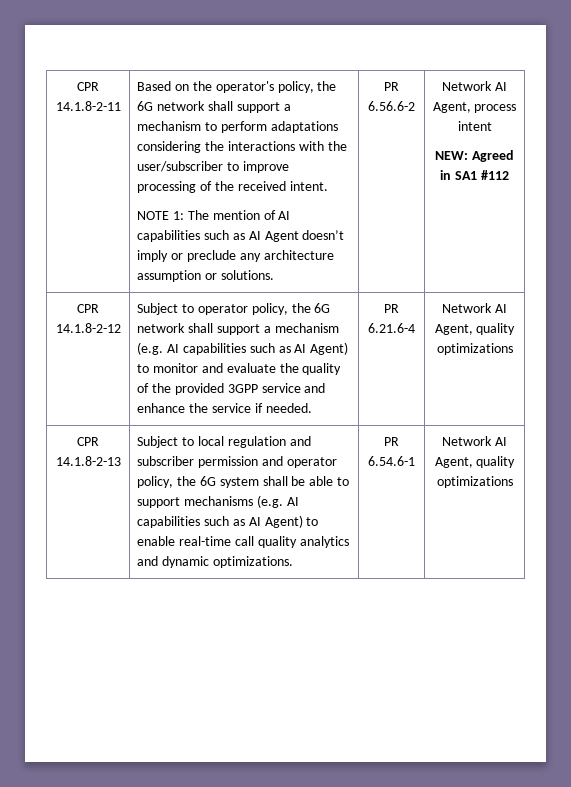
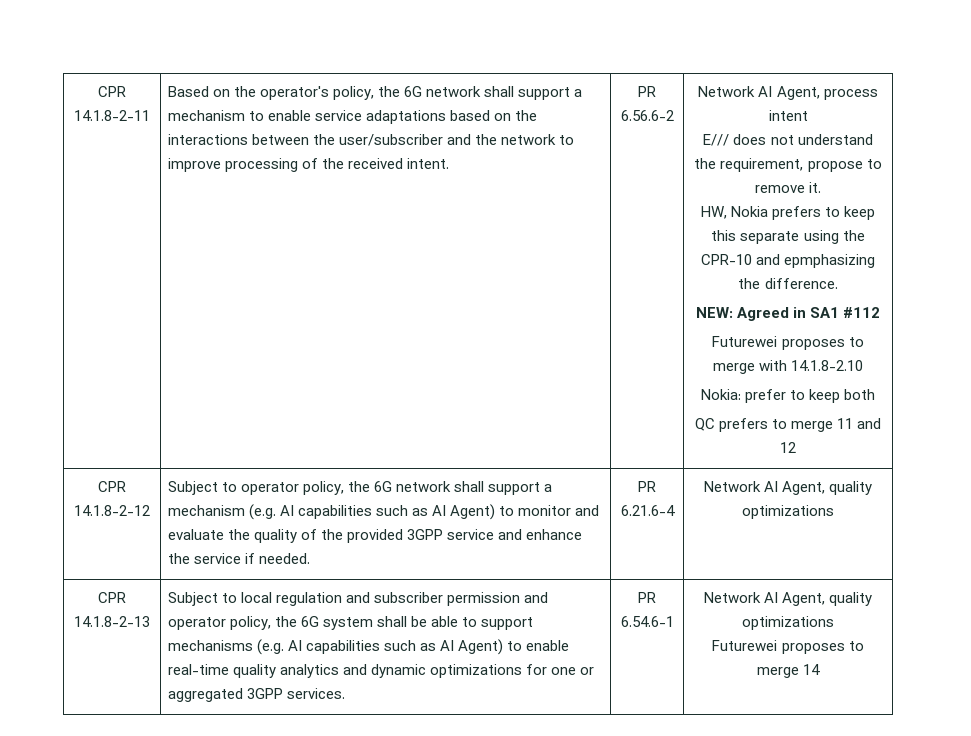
- Based on the operator's policy, the 6G network shall support a mechanism to perform adaptations considering the interactions with the user/subscriber to improve processing of the received intent.
+ Based on the operator's policy, the 6G network shall support a mechanism to enable service adaptations based on the interactions between the user/subscriber and the network to improve processing of the received intent.
- NOTE 1: The mention of AI capabilities such as AI Agent doesn’t imply or preclude any architecture assumption or solutions.
+ E/// does not understand the requirement, propose to remove it.
+ HW, Nokia prefers to keep this separate using the CPR-10 and epmphasizing the difference.
+ Futurewei proposes to merge with 14.1.8-2.10
+ Nokia: prefer to keep both
+ QC prefers to merge 11 and 12
- Subject to local regulation and subscriber permission and operator policy, the 6G system shall be able to support mechanisms (e.g. AI capabilities such as AI Agent) to enable real-time call quality analytics and dynamic optimizations.
+ Subject to local regulation and subscriber permission and operator policy, the 6G system shall be able to support mechanisms (e.g. AI capabilities such as AI Agent) to enable real-time quality analytics and dynamic optimizations for one or aggregated 3GPP services.
+ Futurewei proposes to merge 14

